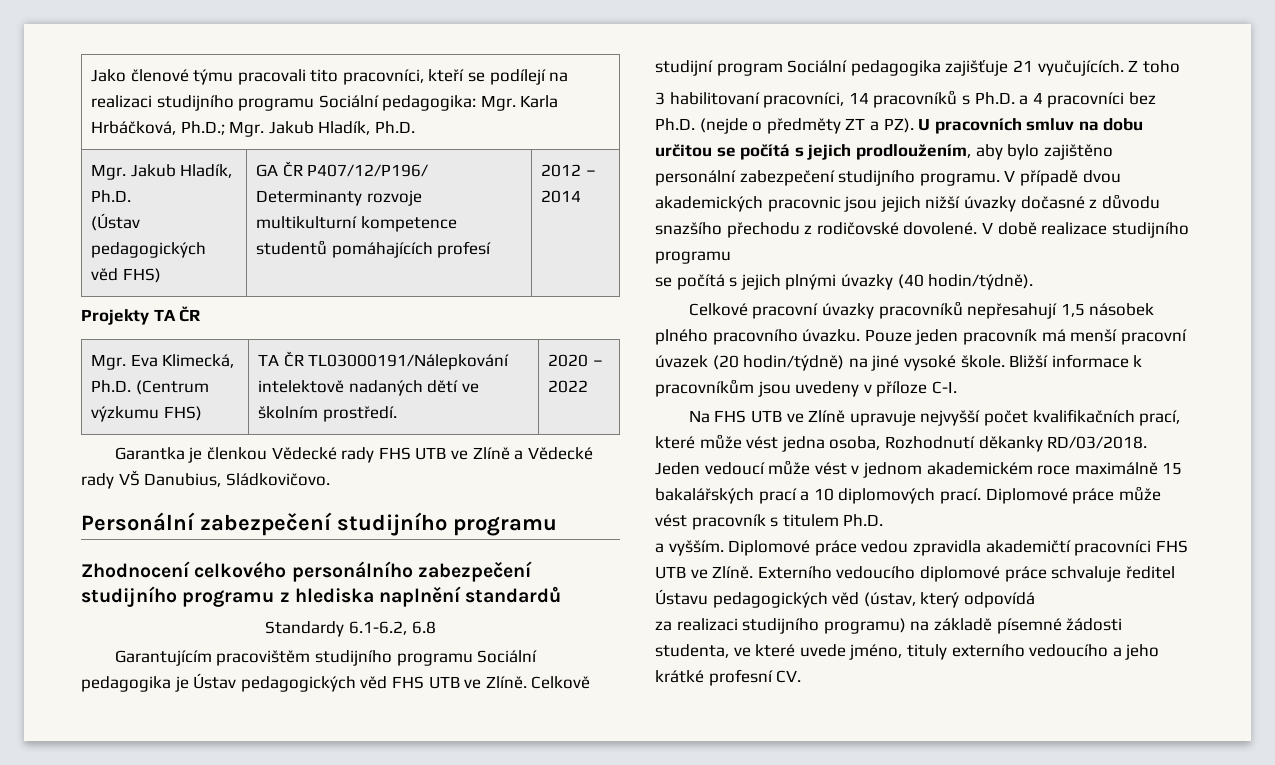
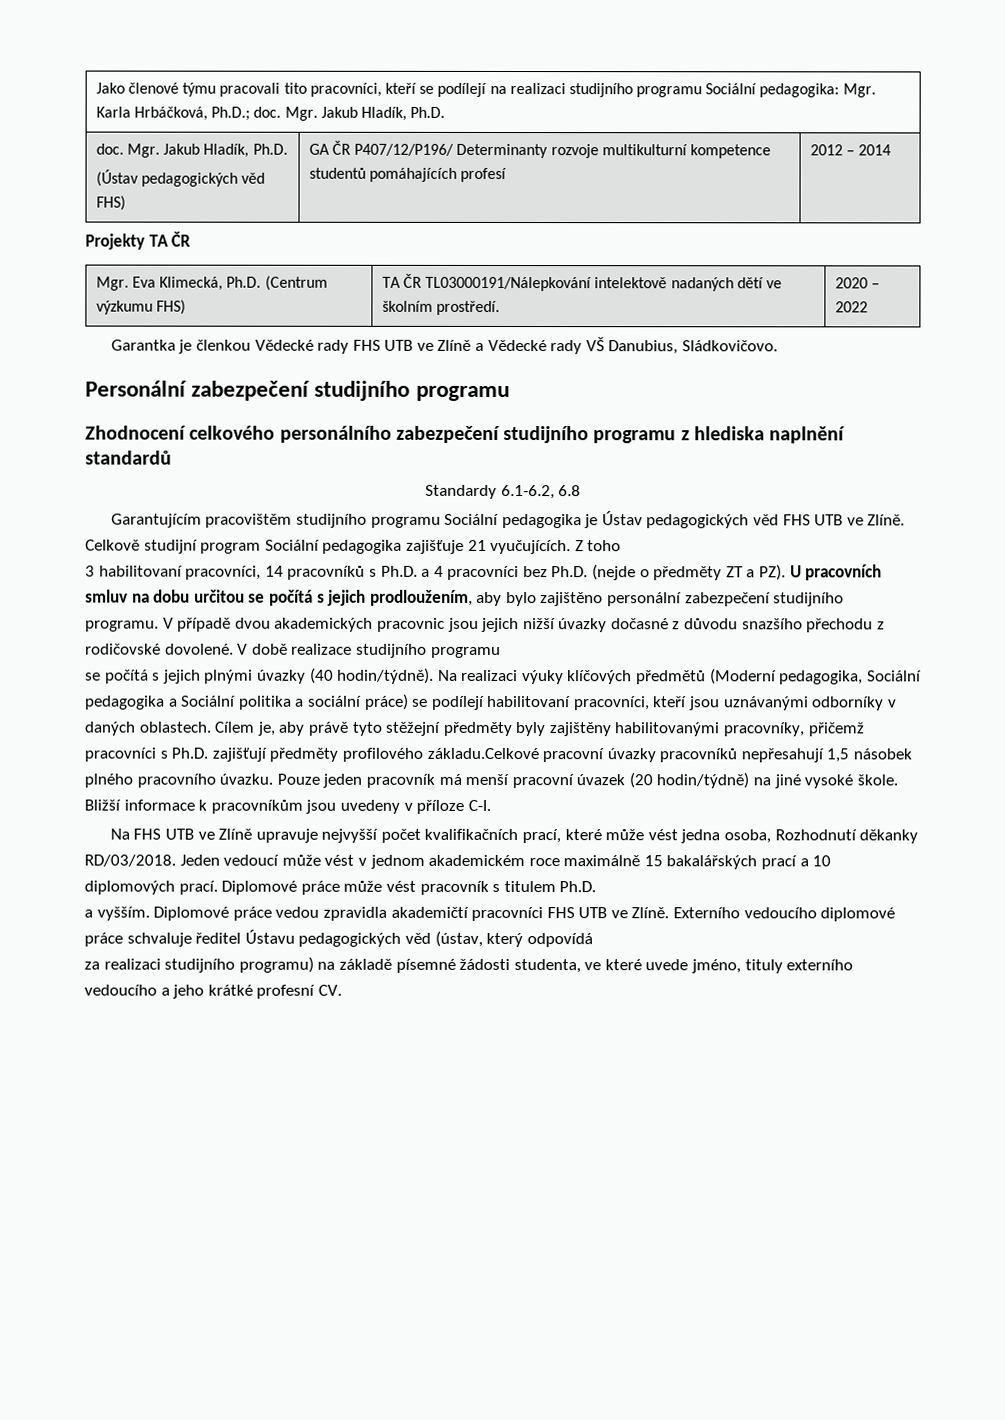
- Jako členové týmu pracovali tito pracovníci, kteří se podílejí na realizaci studijního programu Sociální pedagogika: Mgr. Karla Hrbáčková, Ph.D.; Mgr. Jakub Hladík, Ph.D.
- Mgr. Jakub Hladík, Ph.D.
+ Jako členové týmu pracovali tito pracovníci, kteří se podílejí na realizaci studijního programu Sociální pedagogika: Mgr. Karla Hrbáčková, Ph.D.; doc. Mgr. Jakub Hladík, Ph.D.
+ doc. Mgr. Jakub Hladík, Ph.D.
- se počítá s jejich plnými úvazky (40 hodin/týdně).
- Celkové pracovní úvazky pracovníků nepřesahují 1,5 násobek plného pracovního úvazku.
+ se počítá s jejich plnými úvazky (40 hodin/týdně). Na realizaci výuky klíčových předmětů (Moderní pedagogika, Sociální pedagogika a Sociální politika a sociální práce) se podílejí habilitovaní pracovníci, kteří jsou uznávanými odborníky v daných oblastech. Cílem je, aby právě tyto stěžejní předměty byly zajištěny habilitovanými pracovníky, přičemž pracovníci s Ph.D. zajišťují předměty profilového základu.Celkové pracovní úvazky pracovníků nepřesahují 1,5 násobek plného pracovního úvazku.

